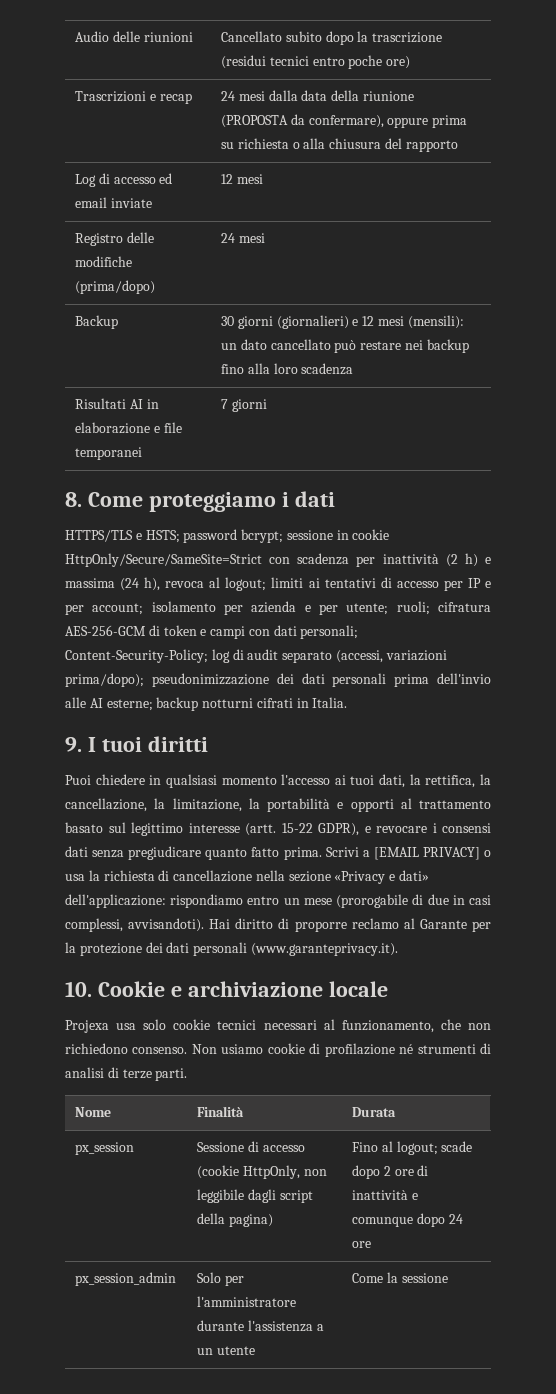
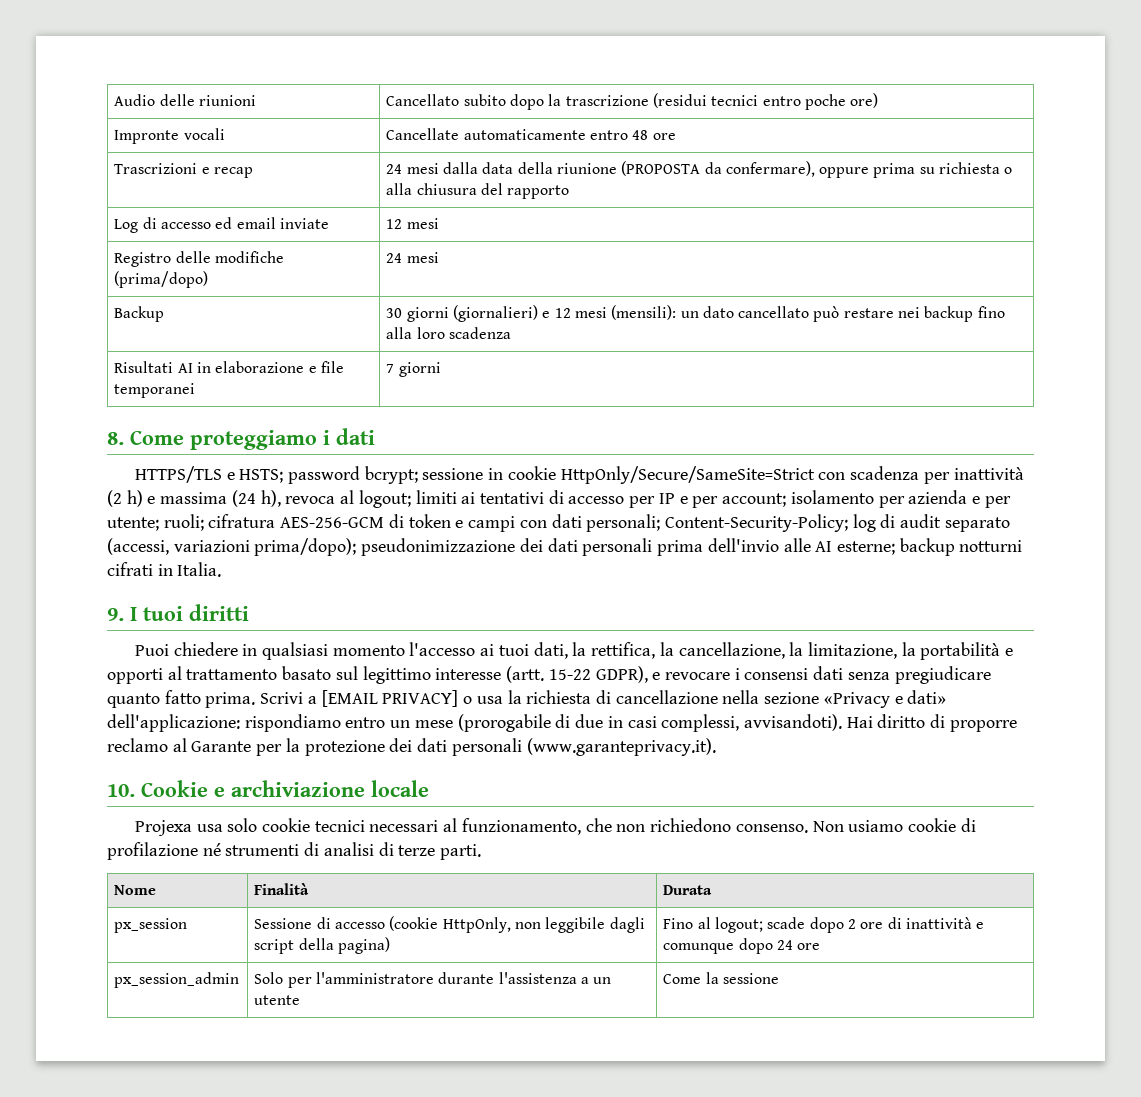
+ Impronte vocali | Cancellate automaticamente entro 48 ore

